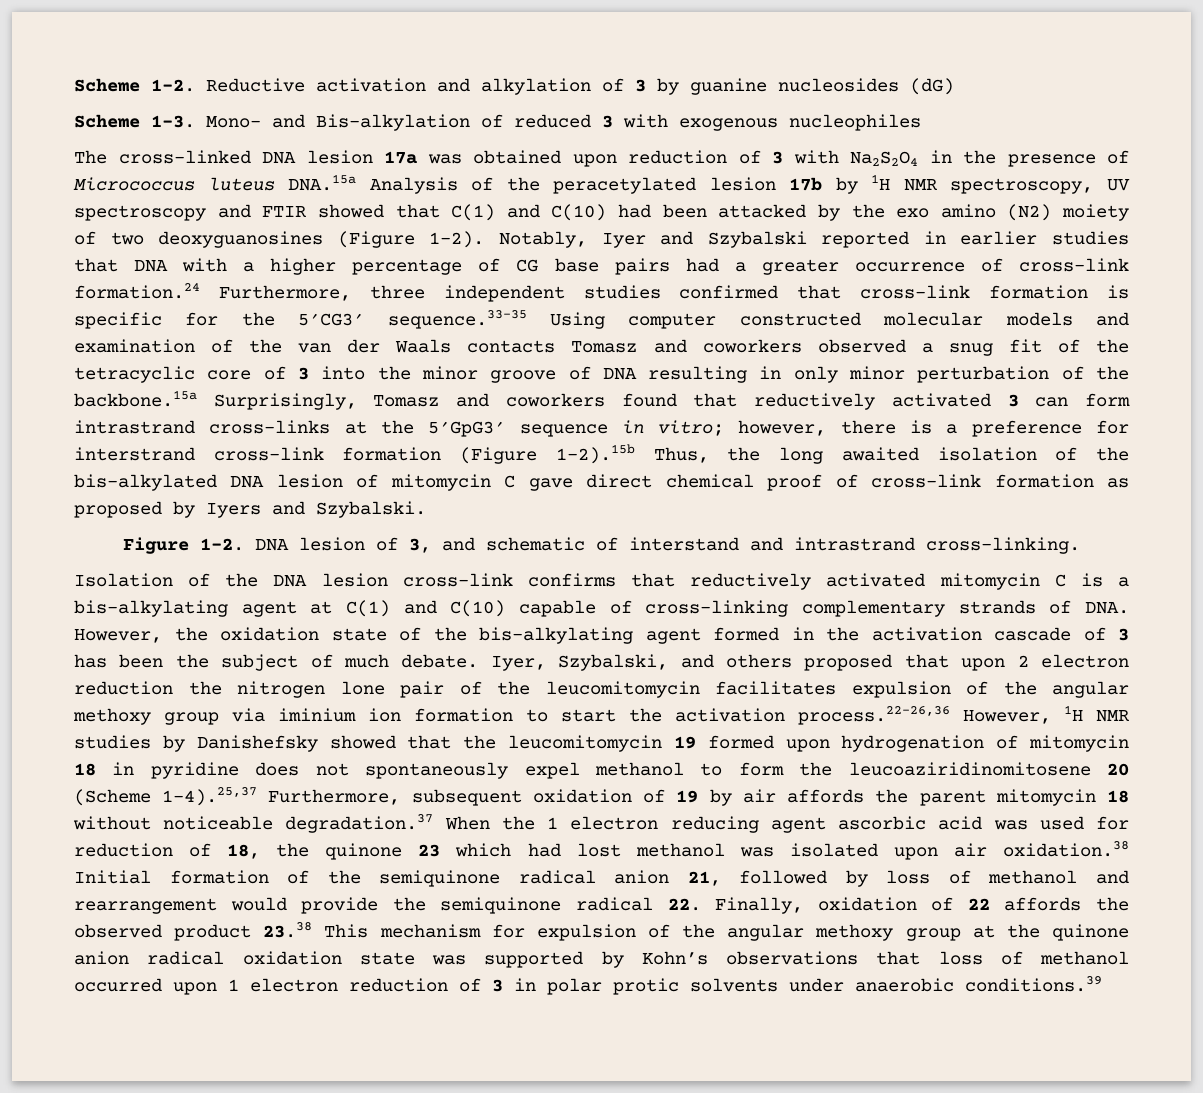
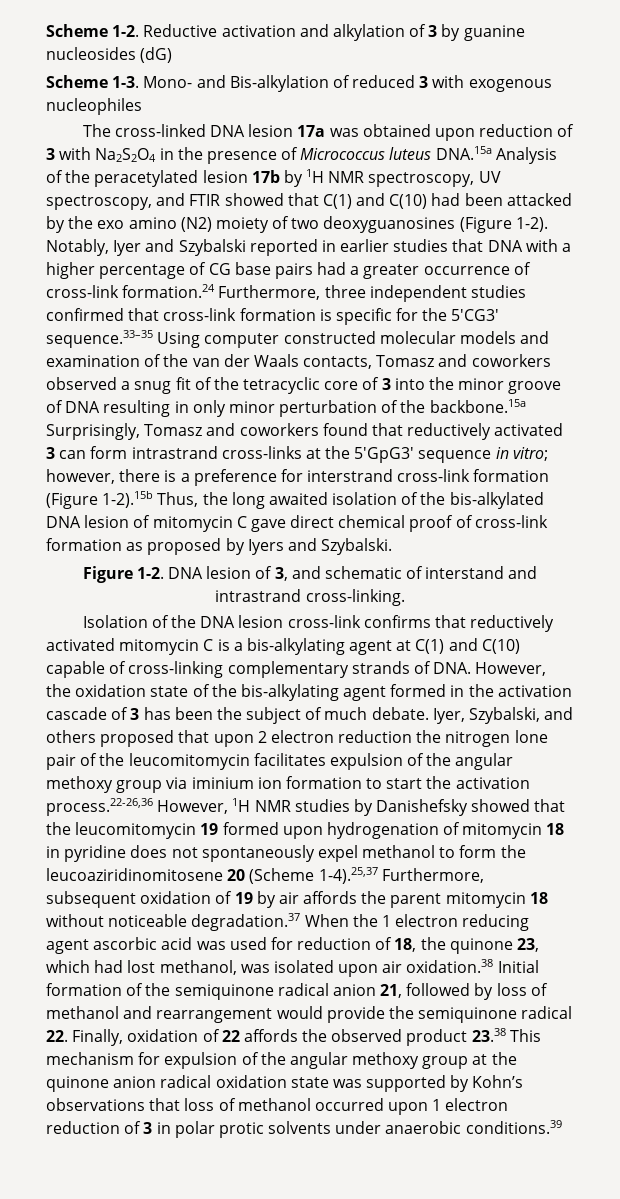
- The cross-linked DNA lesion 17a was obtained upon reduction of 3 with Na2S2O4 in the presence of Micrococcus luteus DNA.15a Analysis of the peracetylated lesion 17b by 1H NMR spectroscopy, UV spectroscopy and FTIR showed that C(1) and C(10) had been attacked by the exo amino (N2) moiety of two deoxyguanosines (Figure 1-2).
+ The cross-linked DNA lesion 17a was obtained upon reduction of 3 with Na2S2O4 in the presence of Micrococcus luteus DNA.15a Analysis of the peracetylated lesion 17b by 1H NMR spectroscopy, UV spectroscopy, and FTIR showed that C(1) and C(10) had been attacked by the exo amino (N2) moiety of two deoxyguanosines (Figure 1-2).
- Notably, Iyer and Szybalski reported in earlier studies that DNA with a higher percentage of CG base pairs had a greater occurrence of cross-link formation.24 Furthermore, three independent studies confirmed that cross-link formation is specific for the 5′CG3′ sequence.33–35 Using computer constructed molecular models and examination of the van der Waals contacts Tomasz and coworkers observed a snug fit of the tetracyclic core of 3 into the minor groove of DNA resulting in only minor perturbation of the backbone.15a Surprisingly, Tomasz and coworkers found that reductively activated 3 can form intrastrand cross-links at the 5′GpG3′ sequence in vitro;
+ Notably, Iyer and Szybalski reported in earlier studies that DNA with a higher percentage of CG base pairs had a greater occurrence of cross-link formation.24 Furthermore, three independent studies confirmed that cross-link formation is specific for the 5′CG3′ sequence.33–35 Using computer constructed molecular models and examination of the van der Waals contacts, Tomasz and coworkers observed a snug fit of the tetracyclic core of 3 into the minor groove of DNA resulting in only minor perturbation of the backbone.15a Surprisingly, Tomasz and coworkers found that reductively activated 3 can form intrastrand cross-links at the 5′GpG3′ sequence in vitro;
- Iyer, Szybalski, and others proposed that upon 2 electron reduction the nitrogen lone pair of the leucomitomycin facilitates expulsion of the angular methoxy group via iminium ion formation to start the activation process.22-26,36 However, 1H NMR studies by Danishefsky showed that the leucomitomycin 19 formed upon hydrogenation of mitomycin 18 in pyridine does not spontaneously expel methanol to form the leucoaziridinomitosene 20 (Scheme 1-4).25,37 Furthermore, subsequent oxidation of 19 by air affords the parent mitomycin 18 without noticeable degradation.37 When the 1 electron reducing agent ascorbic acid was used for reduction of 18, the quinone 23 which had lost methanol was isolated upon air oxidation.38 Initial formation of the semiquinone radical anion 21, followed by loss of methanol and rearrangement would provide the semiquinone radical 22. Finally, oxidation of 22 affords the observed product 23.38 This mechanism for expulsion of the angular methoxy group at the quinone anion radical oxidation state was supported by Kohn’s observations that loss of methanol occurred upon 1 electron reduction of 3 in polar protic solvents under anaerobic conditions.39
+ Iyer, Szybalski, and others proposed that upon 2 electron reduction the nitrogen lone pair of the leucomitomycin facilitates expulsion of the angular methoxy group via iminium ion formation to start the activation process.22-26,36 However, 1H NMR studies by Danishefsky showed that the leucomitomycin 19 formed upon hydrogenation of mitomycin 18 in pyridine does not spontaneously expel methanol to form the leucoaziridinomitosene 20 (Scheme 1-4).25,37 Furthermore, subsequent oxidation of 19 by air affords the parent mitomycin 18 without noticeable degradation.37 When the 1 electron reducing agent ascorbic acid was used for reduction of 18, the quinone 23, which had lost methanol, was isolated upon air oxidation.38 Initial formation of the semiquinone radical anion 21, followed by loss of methanol and rearrangement would provide the semiquinone radical 22. Finally, oxidation of 22 affords the observed product 23.38 This mechanism for expulsion of the angular methoxy group at the quinone anion radical oxidation state was supported by Kohn’s observations that loss of methanol occurred upon 1 electron reduction of 3 in polar protic solvents under anaerobic conditions.39

